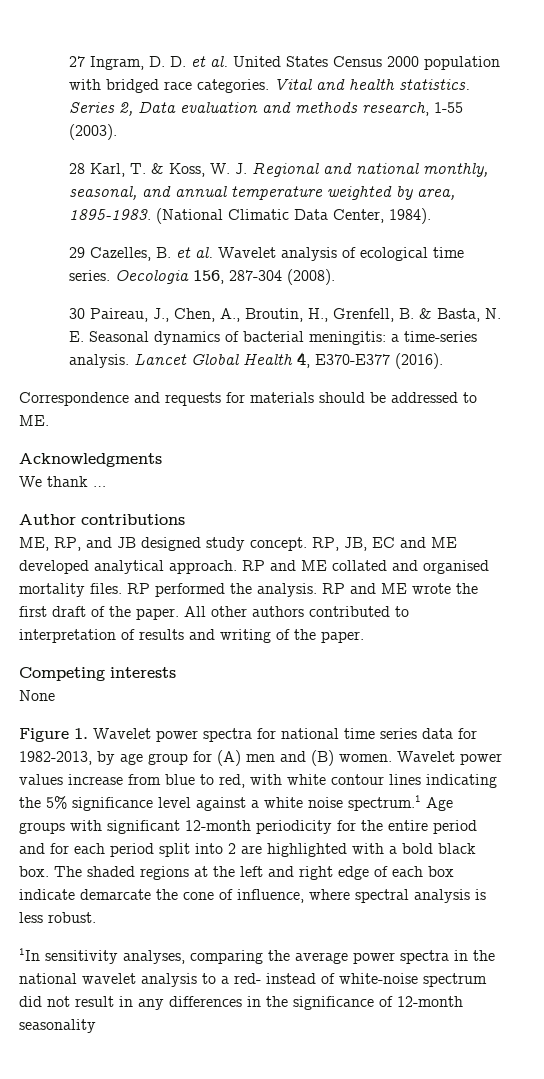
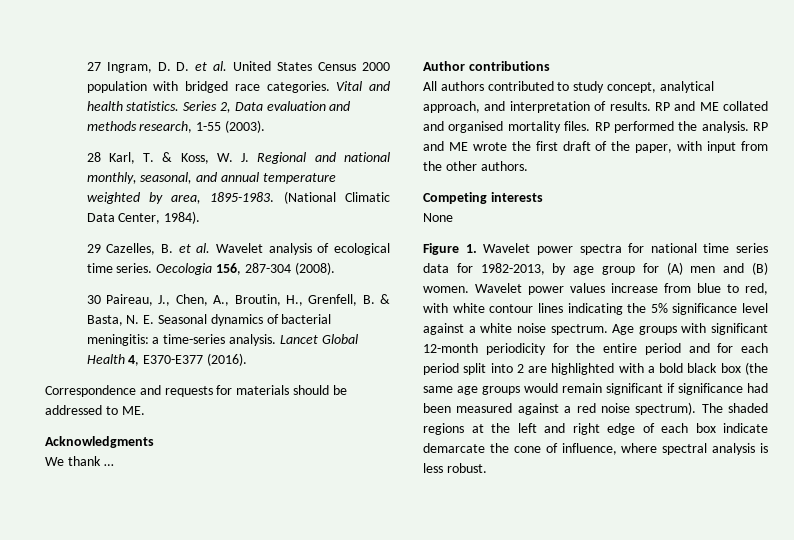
- ME, RP, and JB designed study concept. RP, JB, EC and ME developed analytical approach.
+ All authors contributed to study concept, analytical approach, and interpretation of results.
- RP and ME wrote the first draft of the paper. All other authors contributed to interpretation of results and writing of the paper.
+ RP and ME wrote the first draft of the paper, with input from the other authors.
- Wavelet power values increase from blue to red, with white contour lines indicating the 5% significance level against a white noise spectrum.1 Age groups with significant 12-month periodicity for the entire period and for each period split into 2 are highlighted with a bold black box.
+ Wavelet power values increase from blue to red, with white contour lines indicating the 5% significance level against a white noise spectrum. Age groups with significant 12-month periodicity for the entire period and for each period split into 2 are highlighted with a bold black box (the same age groups would remain significant if significance had been measured against a red noise spectrum).
- 1In sensitivity analyses, comparing the average power spectra in the national wavelet analysis to a red- instead of white-noise spectrum did not result in any differences in the significance of 12-month seasonality

